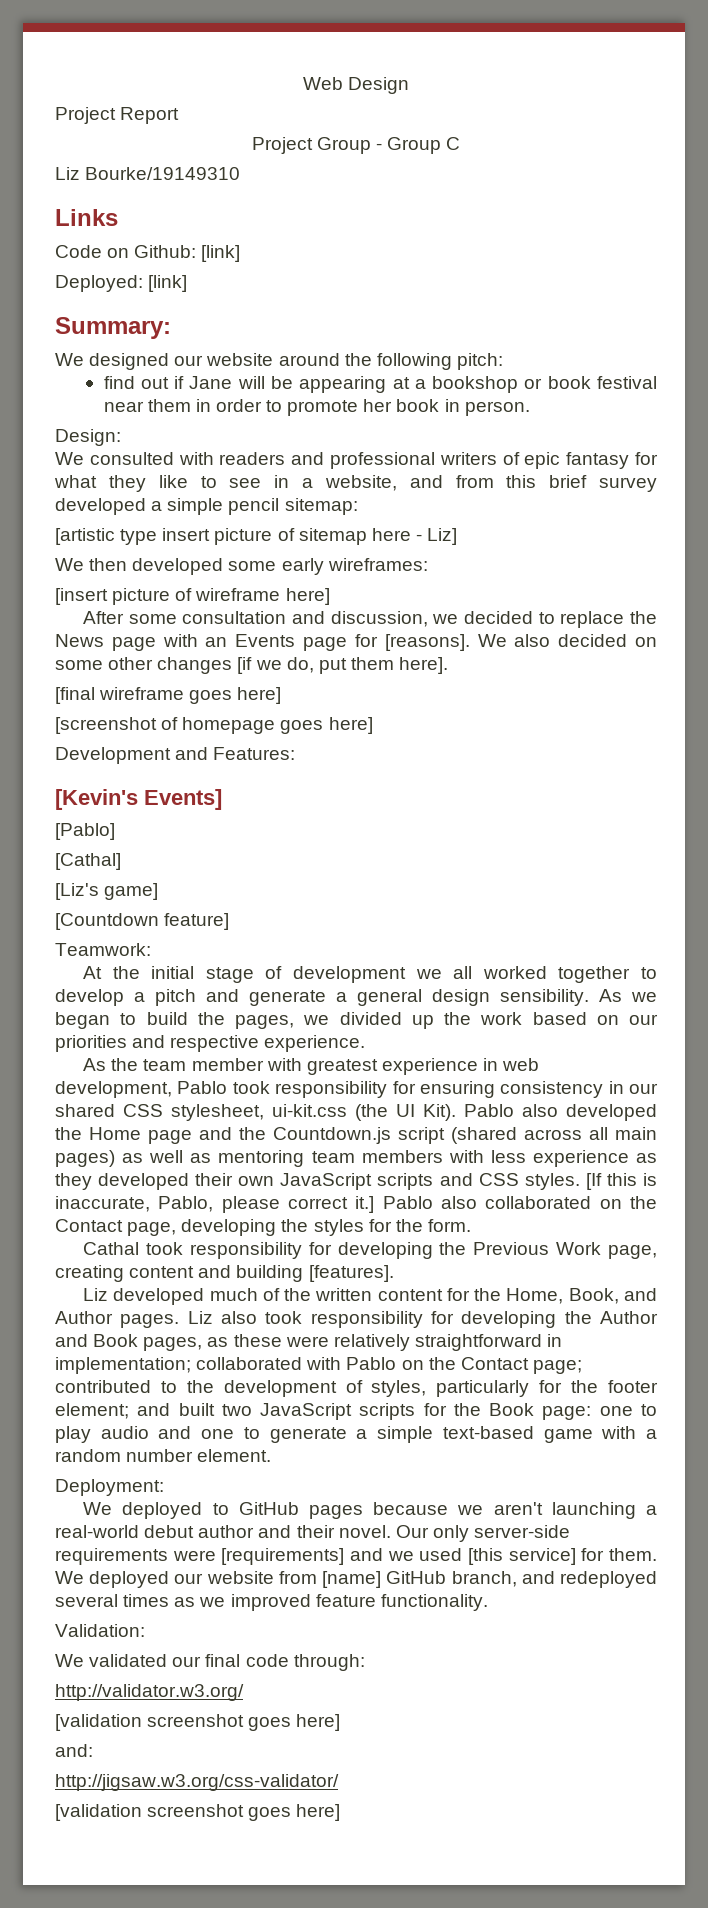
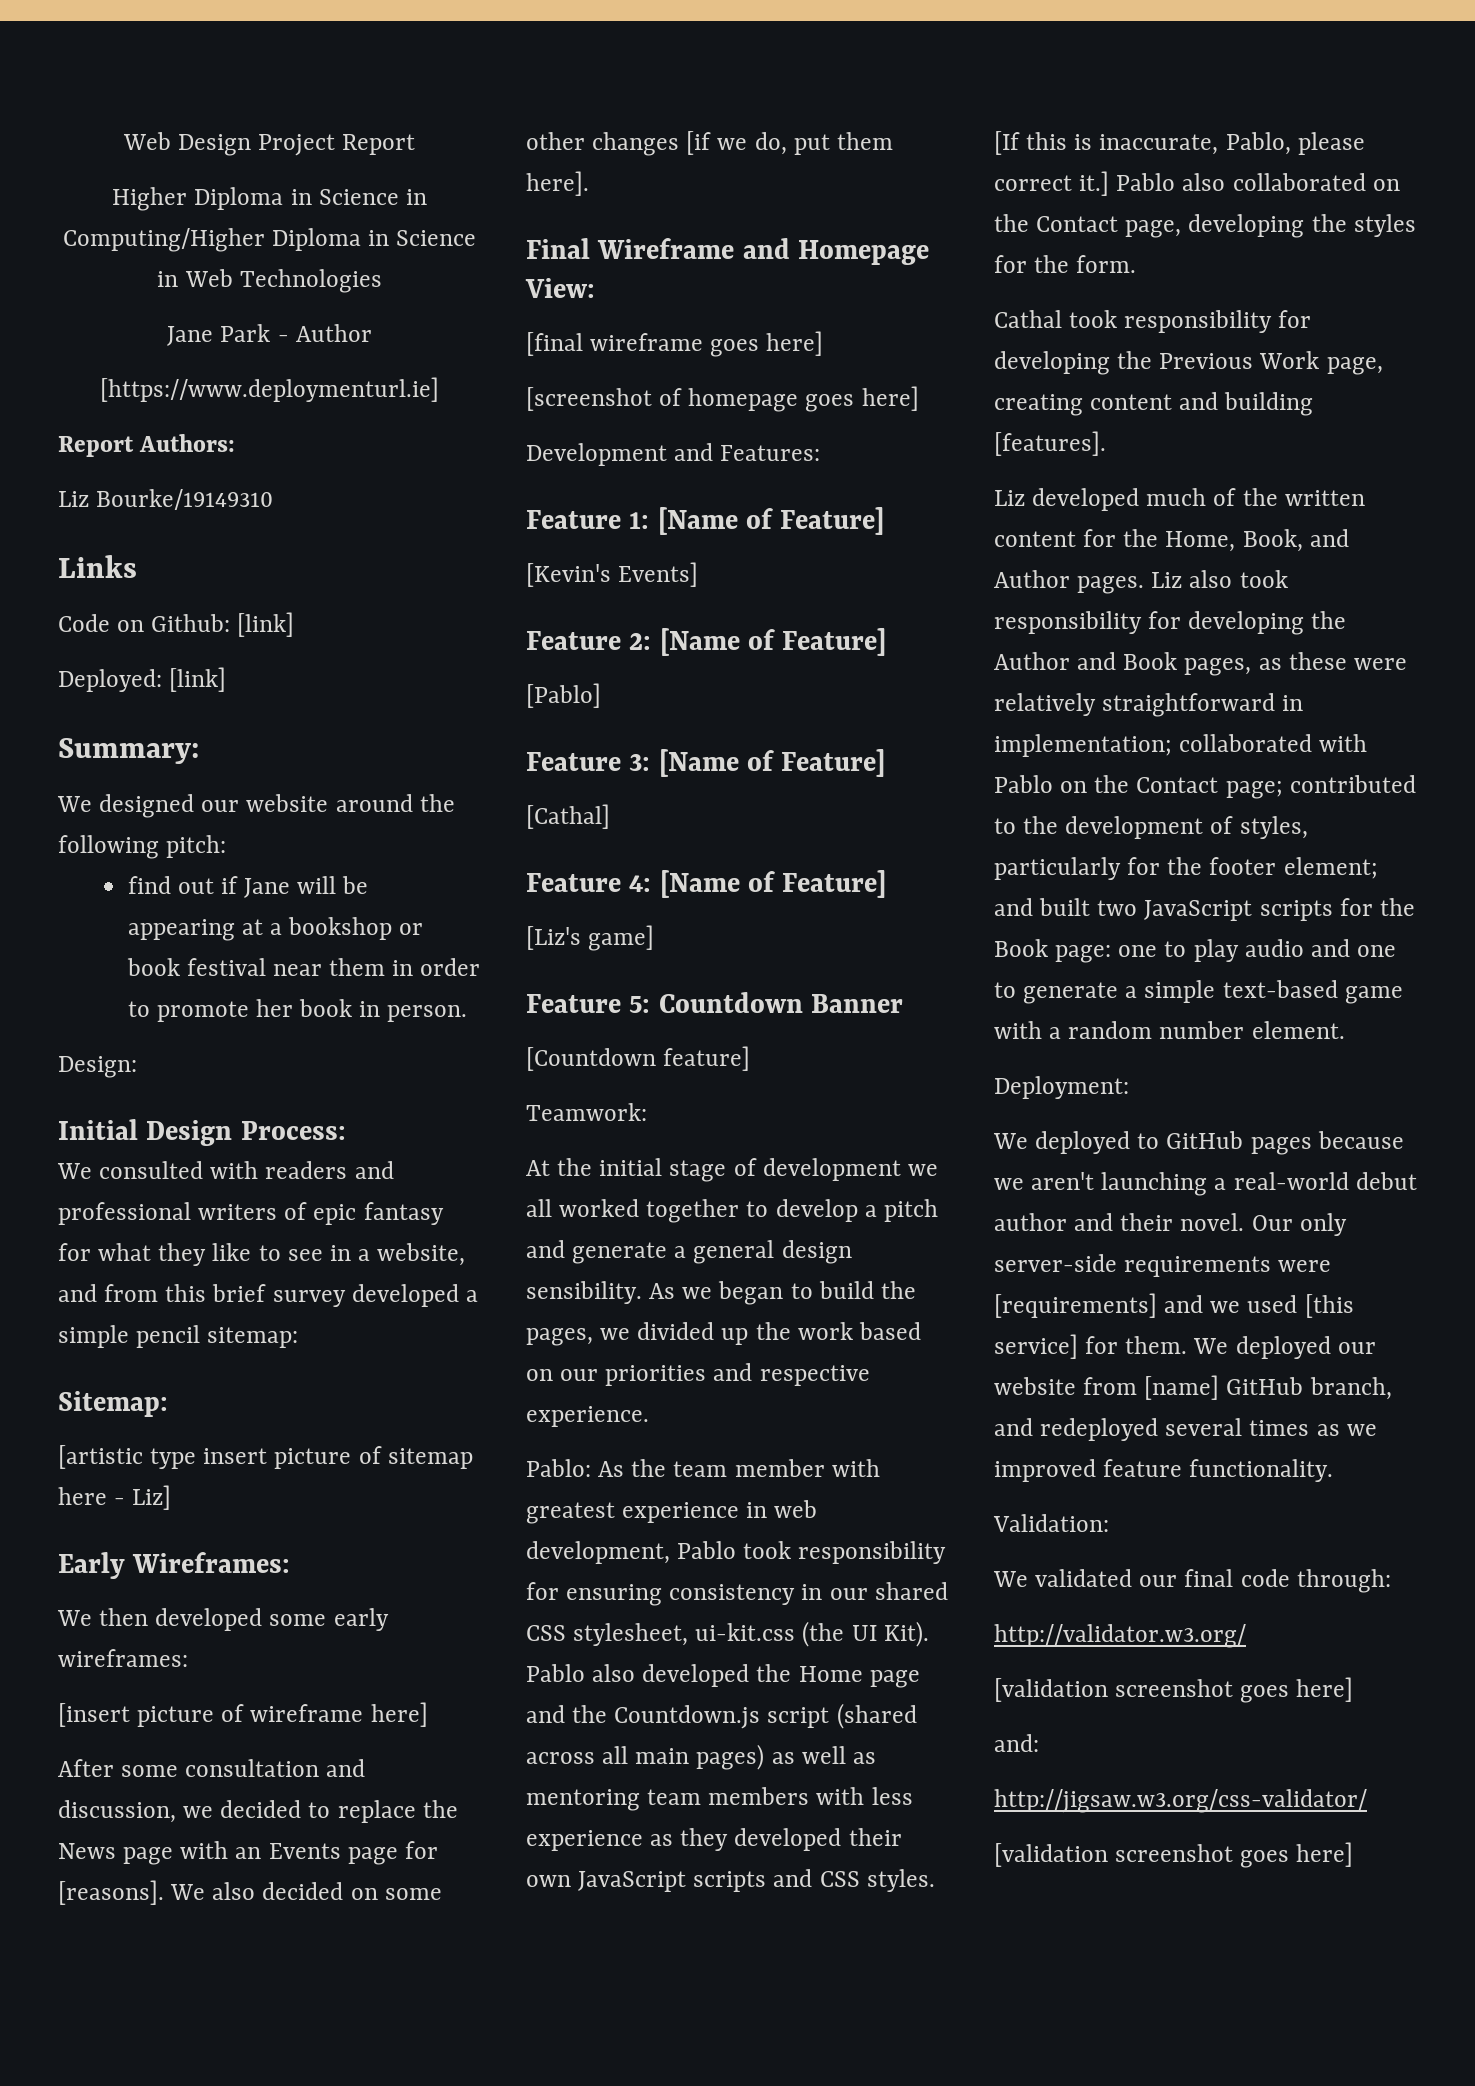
- Web Design
- Project Report
+ Web Design Project Report
- Project Group - Group C
+ Higher Diploma in Science in Computing/Higher Diploma in Science in Web Technologies
+ Jane Park - Author
+ [https://www.deploymenturl.ie]
+ Report Authors:
+ Initial Design Process:
+ Sitemap:
+ Early Wireframes:
+ Final Wireframe and Homepage View:
+ Feature 1: [Name of Feature]
  [Kevin's Events]
+ Feature 2: [Name of Feature]
  [Pablo]
+ Feature 3: [Name of Feature]
  [Cathal]
+ Feature 4: [Name of Feature]
  [Liz's game]
+ Feature 5: Countdown Banner
- As the team member with greatest experience in web development, Pablo took responsibility for ensuring consistency in our shared CSS stylesheet, ui-kit.css (the UI Kit).
+ Pablo: As the team member with greatest experience in web development, Pablo took responsibility for ensuring consistency in our shared CSS stylesheet, ui-kit.css (the UI Kit).

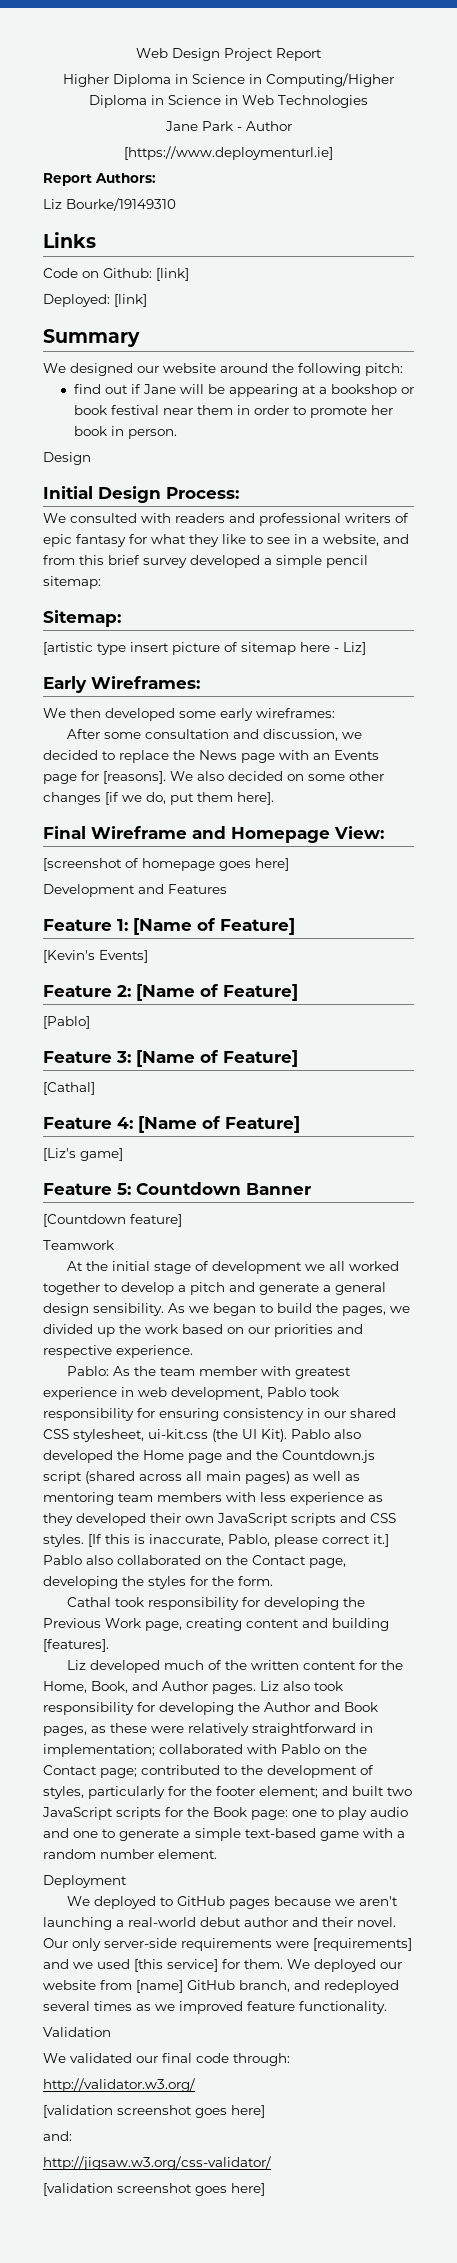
- Summary:
+ Summary
  find out if Jane will be appearing at a bookshop or book festival near them in order to promote her book in person.
- Design:
+ Design
- [insert picture of wireframe here]
- [final wireframe goes here]
- Development and Features:
+ Development and Features
- Teamwork:
+ Teamwork
- Deployment:
+ Deployment
- Validation:
+ Validation

